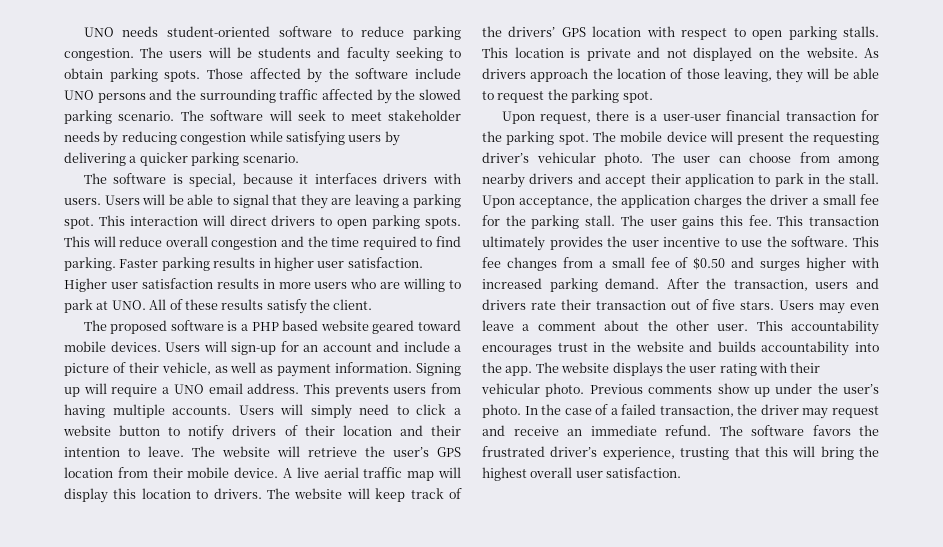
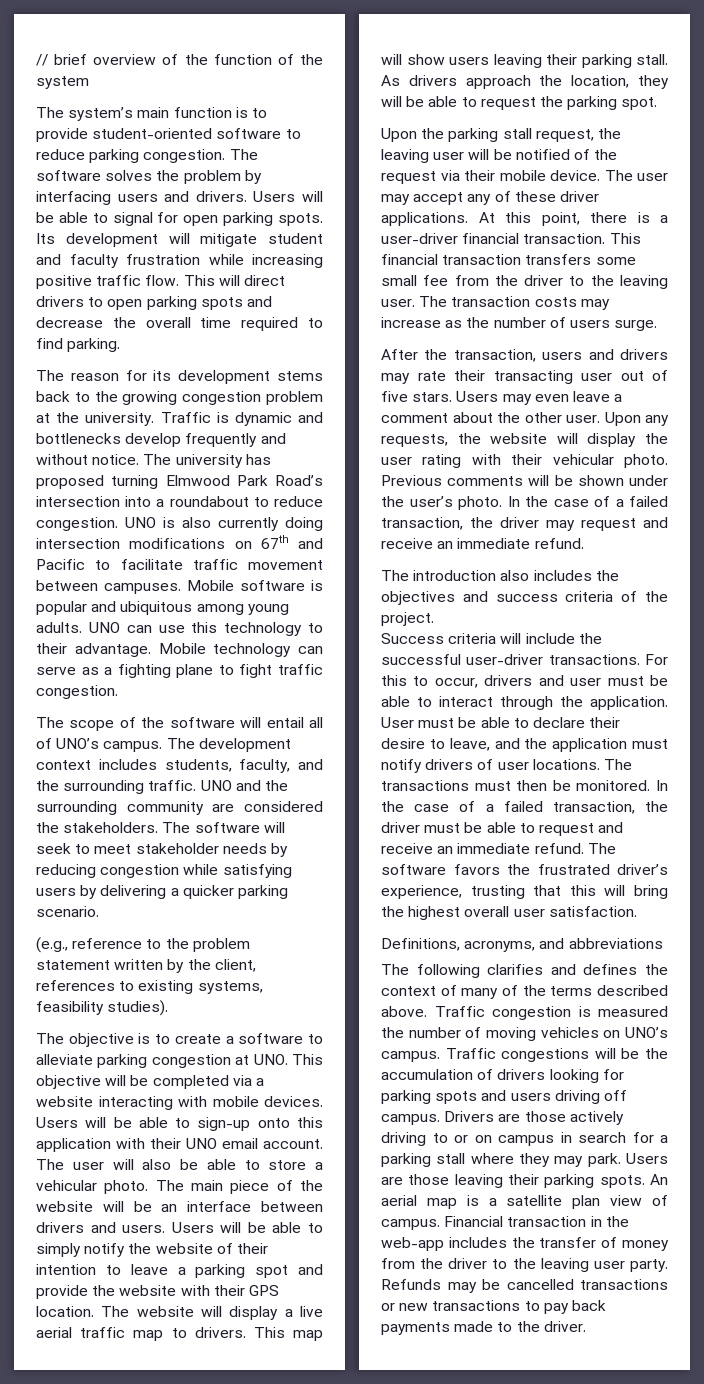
- UNO needs student-oriented software to reduce parking congestion.
+ // brief overview of the function of the system
+ The system’s main function is to provide student-oriented software to reduce parking congestion.
- The users will be students and faculty seeking to obtain parking spots. Those affected by the software include UNO persons and the surrounding traffic affected by the slowed parking scenario.
+ The software solves the problem by interfacing users and drivers. Users will be able to signal for open parking spots. Its development will mitigate student and faculty frustration while increasing positive traffic flow. This will direct drivers to open parking spots and decrease the overall time required to find parking.
+ The reason for its development stems back to the growing congestion problem at the university. Traffic is dynamic and bottlenecks develop frequently and without notice. The university has proposed turning Elmwood Park Road’s intersection into a roundabout to reduce congestion. UNO is also currently doing intersection modifications on 67th and Pacific to facilitate traffic movement between campuses. Mobile software is popular and ubiquitous among young adults. UNO can use this technology to their advantage. Mobile technology can serve as a fighting plane to fight traffic congestion.
+ The scope of the software will entail all of UNO’s campus. The development context includes students, faculty, and the surrounding traffic. UNO and the surrounding community are considered the stakeholders.
- The software is special, because it interfaces drivers with users.
+ (e.g., reference to the problem statement written by the client, references to existing systems, feasibility studies).
+ The objective is to create a software to alleviate parking congestion at UNO. This objective will be completed via a website interacting with mobile devices. Users will be able to sign-up onto this application with their UNO email account. The user will also be able to store a vehicular photo. The main piece of the website will be an interface between drivers and users.
- Users will be able to signal that they are leaving a parking spot. This interaction will direct drivers to open parking spots. This will reduce overall congestion and the time required to find parking. Faster parking results in higher user satisfaction. Higher user satisfaction results in more users who are willing to park at UNO. All of these results satisfy the client.
- The proposed software is a PHP based website geared toward mobile devices. Users will sign-up for an account and include a picture of their vehicle, as well as payment information. Signing up will require a UNO email address. This prevents users from having multiple accounts. Users will simply need to click a website button to notify drivers of their location and their intention to leave. The website will retrieve the user’s GPS location from their mobile device. A live aerial traffic map will display this location to drivers. The website will keep track of the drivers’ GPS location with respect to open parking stalls. This location is private and not displayed on the website. As drivers approach the location of those leaving, they will be able to request the parking spot.
+ Users will be able to simply notify the website of their intention to leave a parking spot and provide the website with their GPS location. The website will display a live aerial traffic map to drivers. This map will show users leaving their parking stall. As drivers approach the location, they will be able to request the parking spot.
- Upon request, there is a user-user financial transaction for the parking spot. The mobile device will present the requesting driver’s vehicular photo. The user can choose from among nearby drivers and accept their application to park in the stall. Upon acceptance, the application charges the driver a small fee for the parking stall. The user gains this fee. This transaction ultimately provides the user incentive to use the software. This fee changes from a small fee of $0.50 and surges higher with increased parking demand. After the transaction, users and drivers rate their transaction out of five stars.
+ Upon the parking stall request, the leaving user will be notified of the request via their mobile device. The user may accept any of these driver applications. At this point, there is a user-driver financial transaction. This financial transaction transfers some small fee from the driver to the leaving user. The transaction costs may increase as the number of users surge.
+ After the transaction, users and drivers may rate their transacting user out of five stars.
- This accountability encourages trust in the website and builds accountability into the app. The website displays the user rating with their vehicular photo.
+ Upon any requests, the website will display the user rating with their vehicular photo.
- Previous comments show up under the user’s photo.
+ Previous comments will be shown under the user’s photo.
- In the case of a failed transaction, the driver may request and receive an immediate refund. The software favors the frustrated driver’s experience, trusting that this will bring the highest overall user satisfaction.
+ In the case of a failed transaction, the driver may request and receive an immediate refund.
+ The introduction also includes the objectives and success criteria of the project.
+ Success criteria will include the successful user-driver transactions. For this to occur, drivers and user must be able to interact through the application. User must be able to declare their desire to leave, and the application must notify drivers of user locations. The transactions must then be monitored. In the case of a failed transaction, the driver must be able to request and receive an immediate refund. The software favors the frustrated driver’s experience, trusting that this will bring the highest overall user satisfaction.
+ Definitions, acronyms, and abbreviations
+ The following clarifies and defines the context of many of the terms described above. Traffic congestion is measured the number of moving vehicles on UNO’s campus. Traffic congestions will be the accumulation of drivers looking for parking spots and users driving off campus. Drivers are those actively driving to or on campus in search for a parking stall where they may park. Users are those leaving their parking spots. An aerial map is a satellite plan view of campus. Financial transaction in the web-app includes the transfer of money from the driver to the leaving user party. Refunds may be cancelled transactions or new transactions to pay back payments made to the driver.

